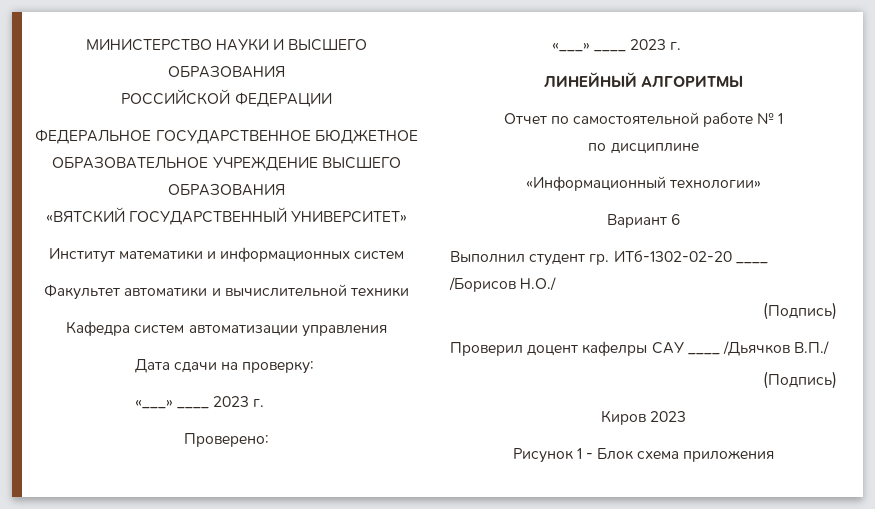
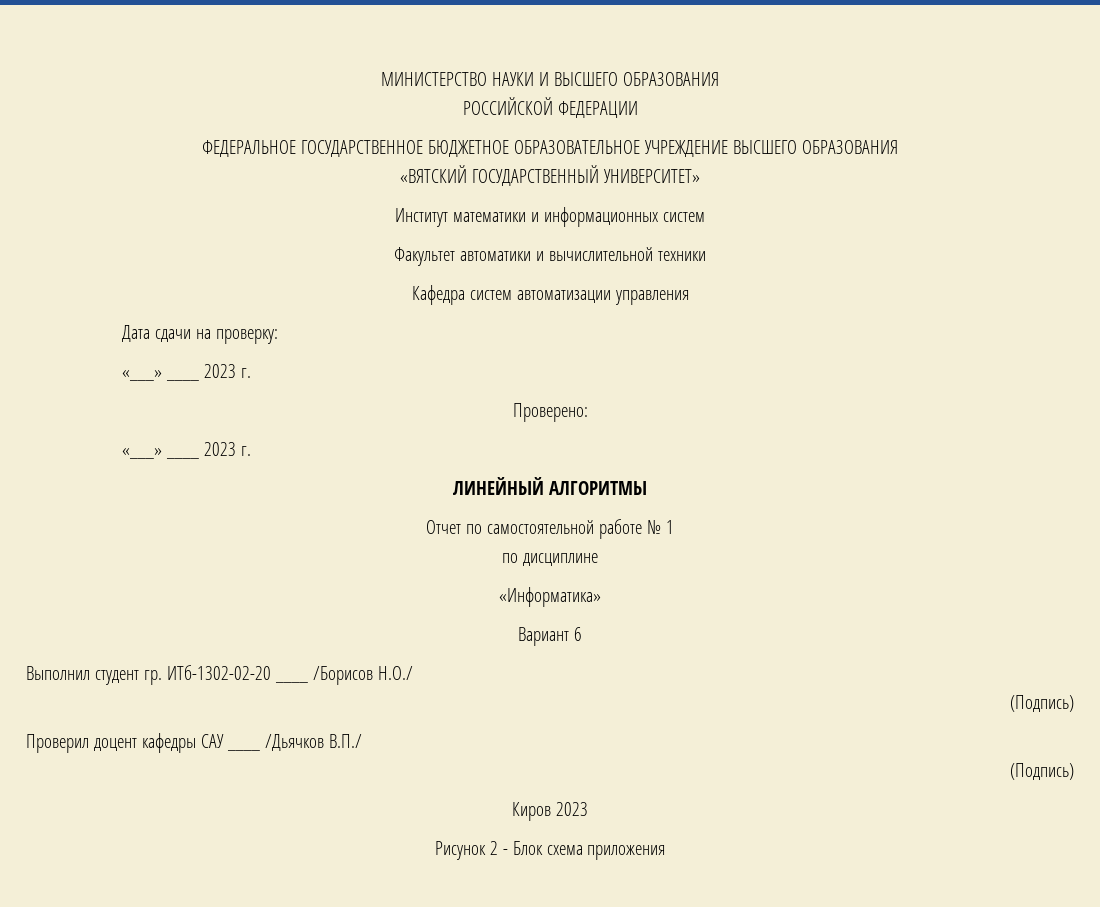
- «Информационный технологии»
+ «Информатика»
- Проверил доцент кафелры САУ ____ /Дьячков В.П./
+ Проверил доцент кафедры САУ ____ /Дьячков В.П./
- Рисунок 1 - Блок схема приложения
+ Рисунок 2 - Блок схема приложения

